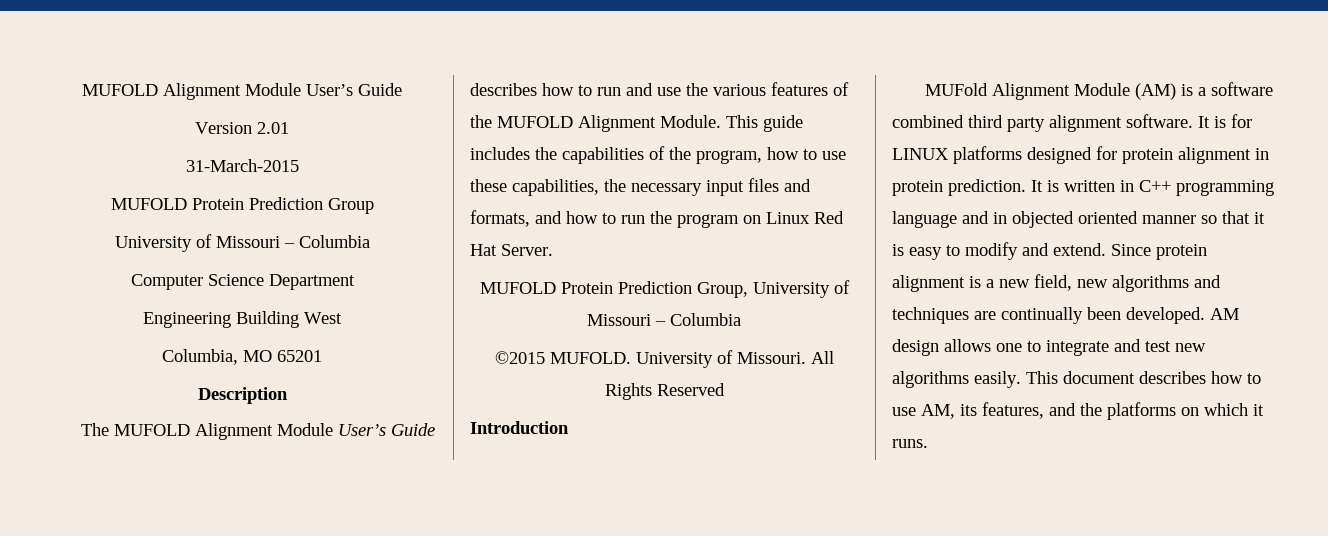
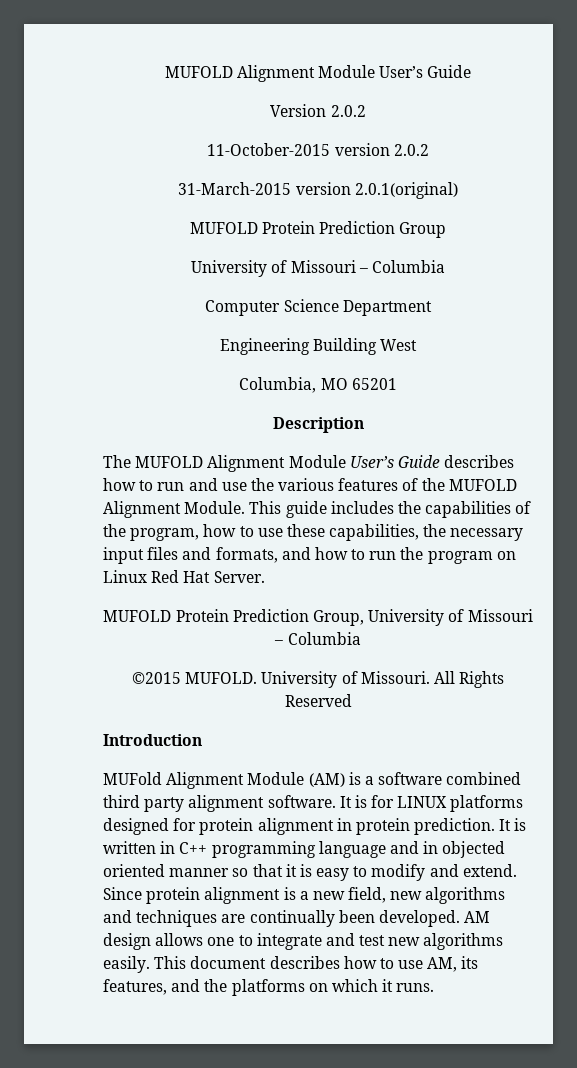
- Version 2.01
+ Version 2.0.2
+ 11-October-2015 version 2.0.2
- 31-March-2015
+ 31-March-2015 version 2.0.1(original)

